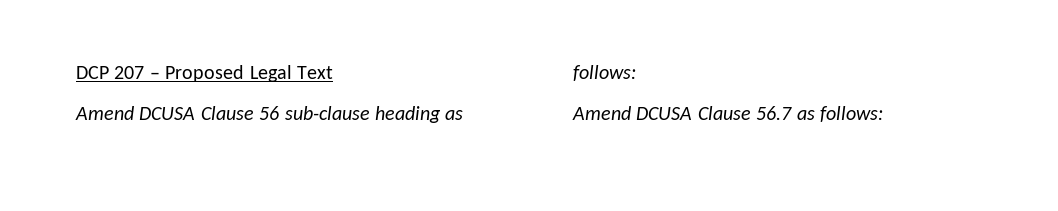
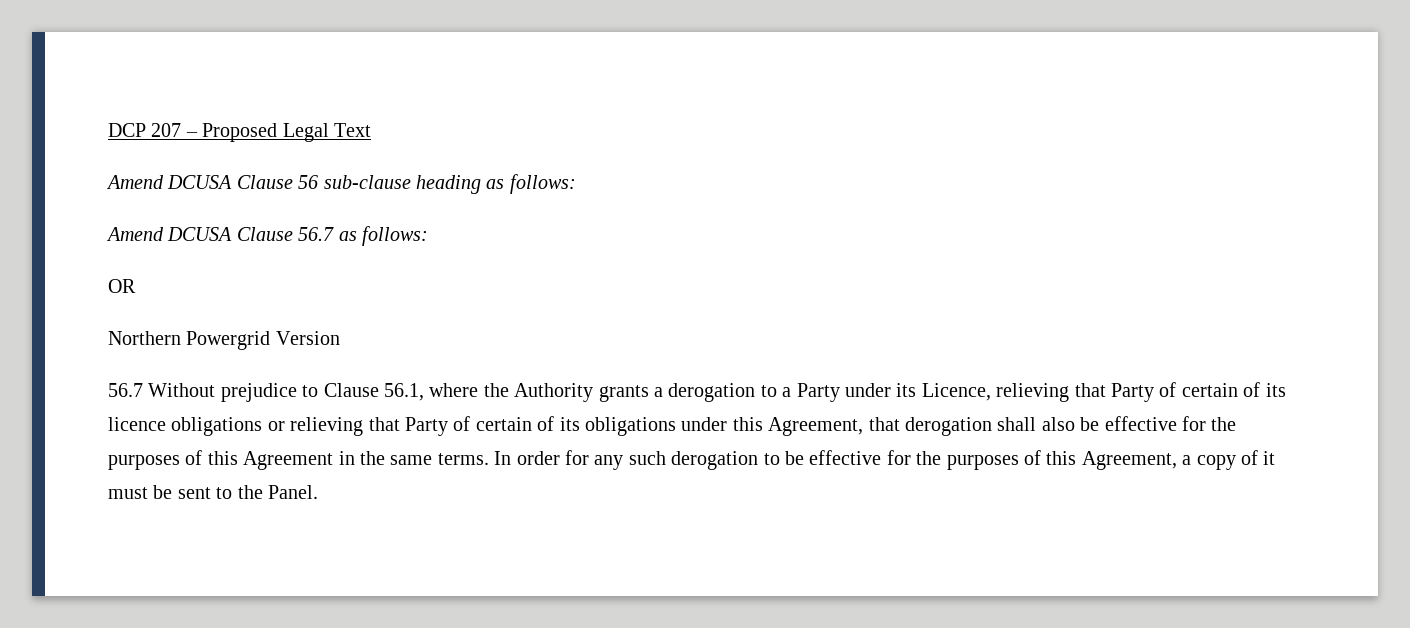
+ OR
+ Northern Powergrid Version
+ 56.7 Without prejudice to Clause 56.1, where the Authority grants a derogation to a Party under its Licence, relieving that Party of certain of its licence obligations or relieving that Party of certain of its obligations under this Agreement, that derogation shall also be effective for the purposes of this Agreement in the same terms. In order for any such derogation to be effective for the purposes of this Agreement, a copy of it must be sent to the Panel.

